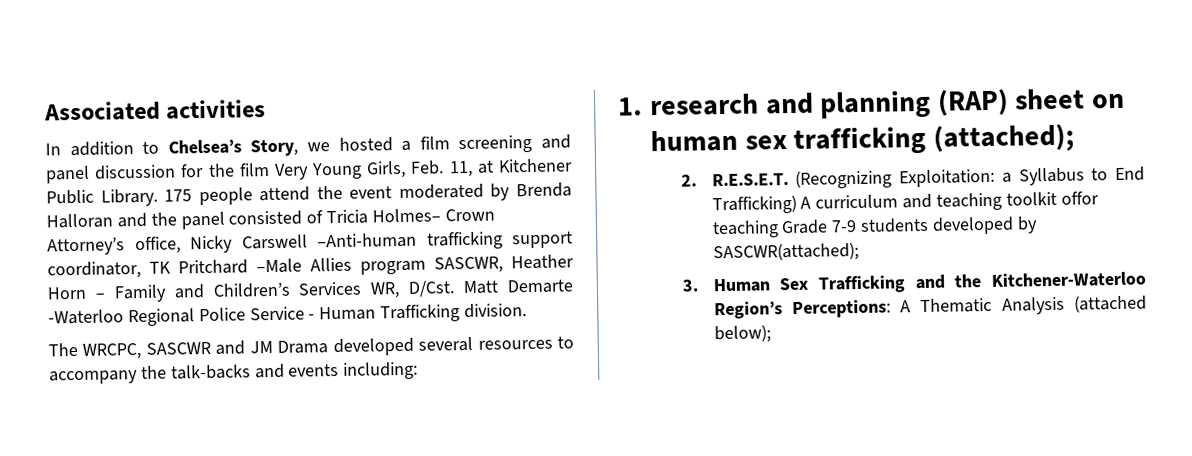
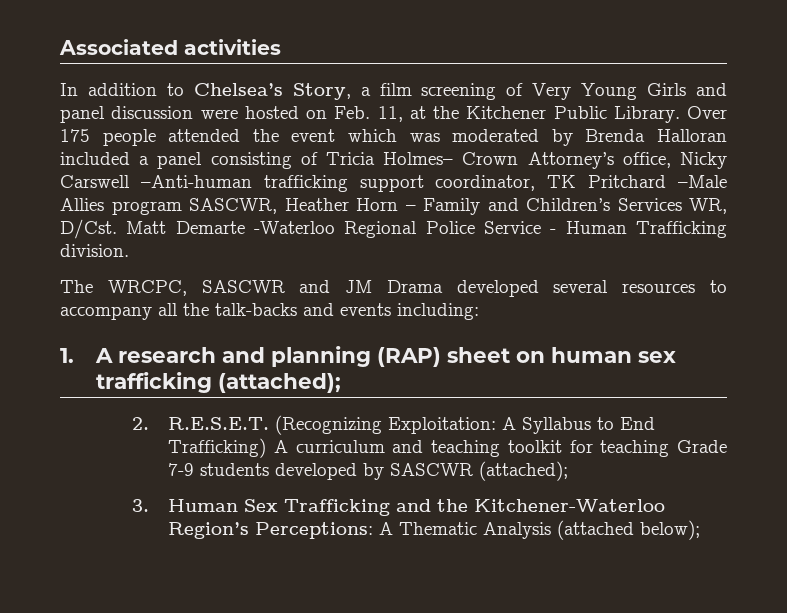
- In addition to Chelsea’s Story, we hosted a film screening and panel discussion for the film Very Young Girls, Feb. 11, at Kitchener Public Library.
+ In addition to Chelsea’s Story, a film screening of Very Young Girls and panel discussion were hosted on Feb. 11, at the Kitchener Public Library.
- 175 people attend the event moderated by Brenda Halloran and the panel consisted of Tricia Holmes– Crown Attorney’s office, Nicky Carswell –Anti-human trafficking support coordinator, TK Pritchard –Male Allies program SASCWR, Heather Horn – Family and Children’s Services WR, D/Cst.
+ Over 175 people attended the event which was moderated by Brenda Halloran included a panel consisting of Tricia Holmes– Crown Attorney’s office, Nicky Carswell –Anti-human trafficking support coordinator, TK Pritchard –Male Allies program SASCWR, Heather Horn – Family and Children’s Services WR, D/Cst.
- The WRCPC, SASCWR and JM Drama developed several resources to accompany the talk-backs and events including:
+ The WRCPC, SASCWR and JM Drama developed several resources to accompany all the talk-backs and events including:
- 1. research and planning (RAP) sheet on human sex trafficking (attached);
+ 1. A research and planning (RAP) sheet on human sex trafficking (attached);
- 2. R.E.S.E.T. (Recognizing Exploitation: a Syllabus to End Trafficking) A curriculum and teaching toolkit offor teaching Grade 7-9 students developed by SASCWR(attached);
+ 2. R.E.S.E.T. (Recognizing Exploitation: A Syllabus to End Trafficking) A curriculum and teaching toolkit for teaching Grade 7-9 students developed by SASCWR (attached);

